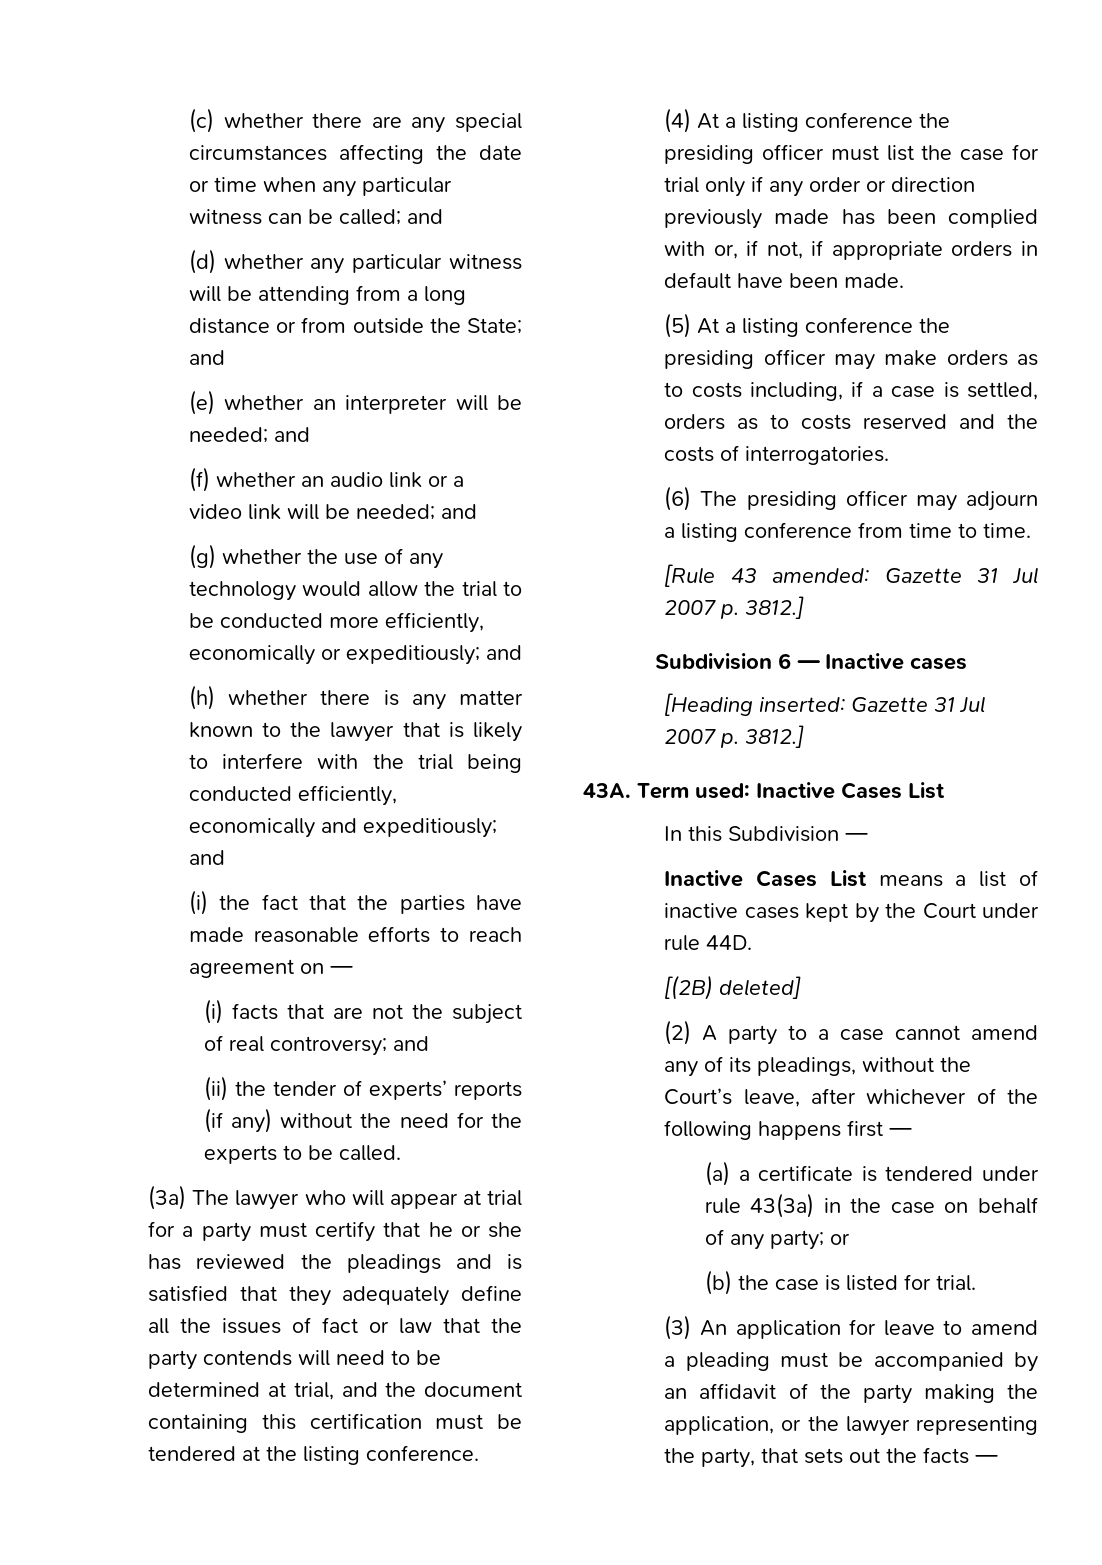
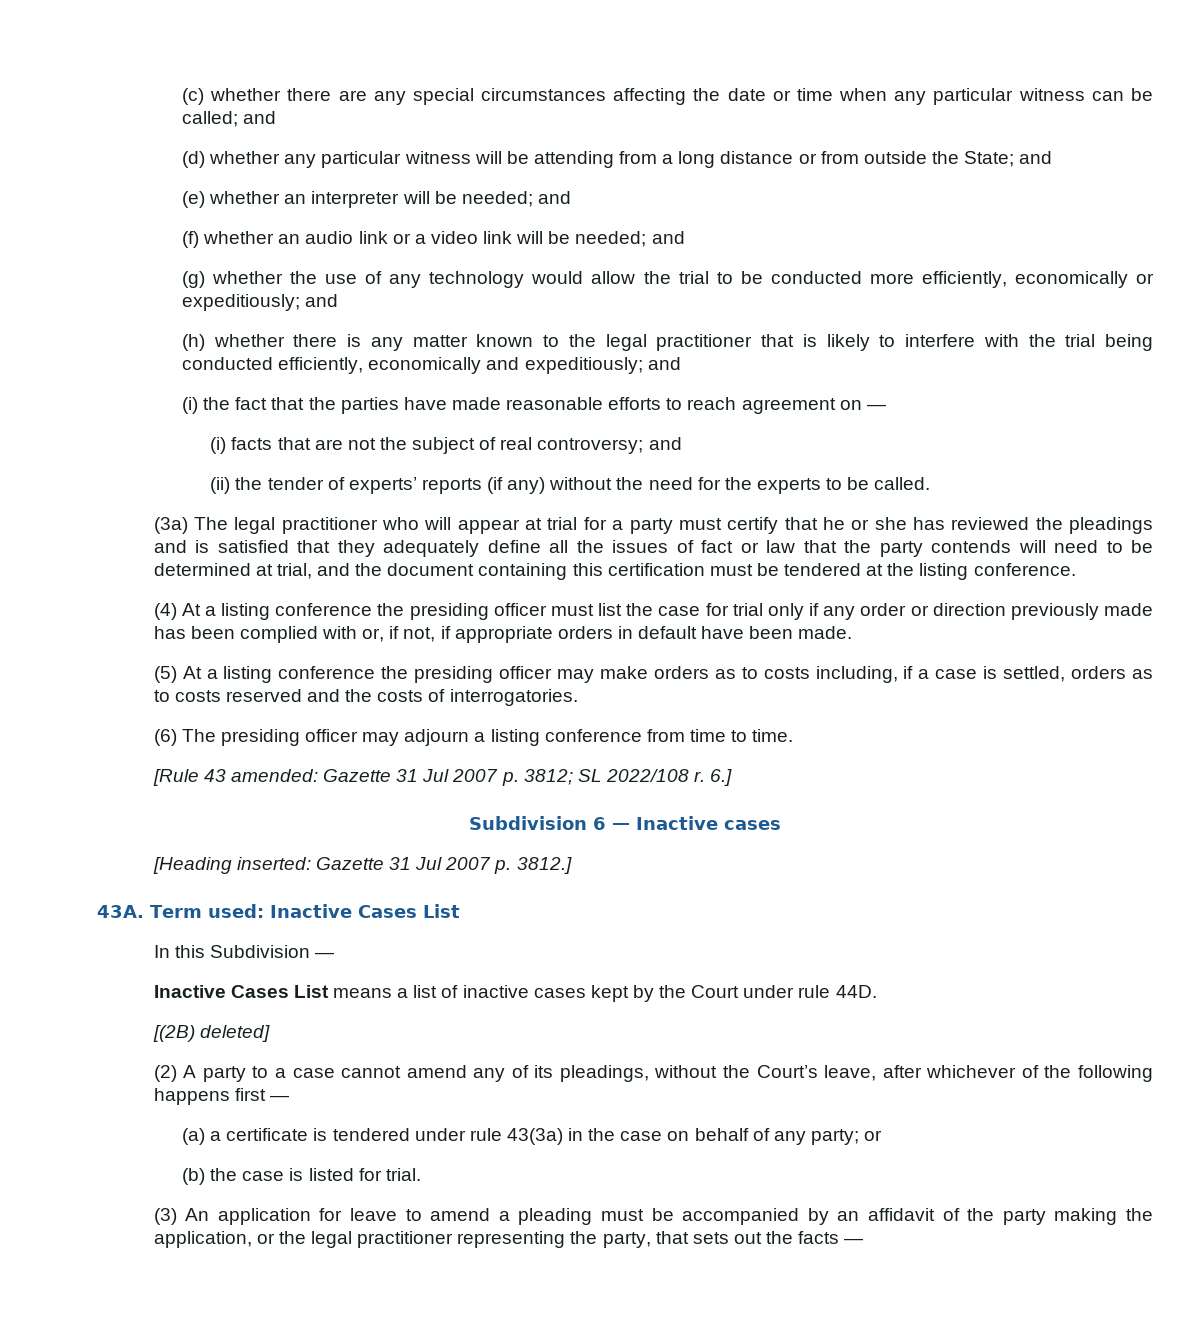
- (h) whether there is any matter known to the lawyer that is likely to interfere with the trial being conducted efficiently, economically and expeditiously; and
+ (h) whether there is any matter known to the legal practitioner that is likely to interfere with the trial being conducted efficiently, economically and expeditiously; and
- (3a) The lawyer who will appear at trial for a party must certify that he or she has reviewed the pleadings and is satisfied that they adequately define all the issues of fact or law that the party contends will need to be determined at trial, and the document containing this certification must be tendered at the listing conference.
+ (3a) The legal practitioner who will appear at trial for a party must certify that he or she has reviewed the pleadings and is satisfied that they adequately define all the issues of fact or law that the party contends will need to be determined at trial, and the document containing this certification must be tendered at the listing conference.
- [Rule 43 amended: Gazette 31 Jul 2007 p. 3812.]
+ [Rule 43 amended: Gazette 31 Jul 2007 p. 3812; SL 2022/108 r. 6.]
- (3) An application for leave to amend a pleading must be accompanied by an affidavit of the party making the application, or the lawyer representing the party, that sets out the facts —
+ (3) An application for leave to amend a pleading must be accompanied by an affidavit of the party making the application, or the legal practitioner representing the party, that sets out the facts —

